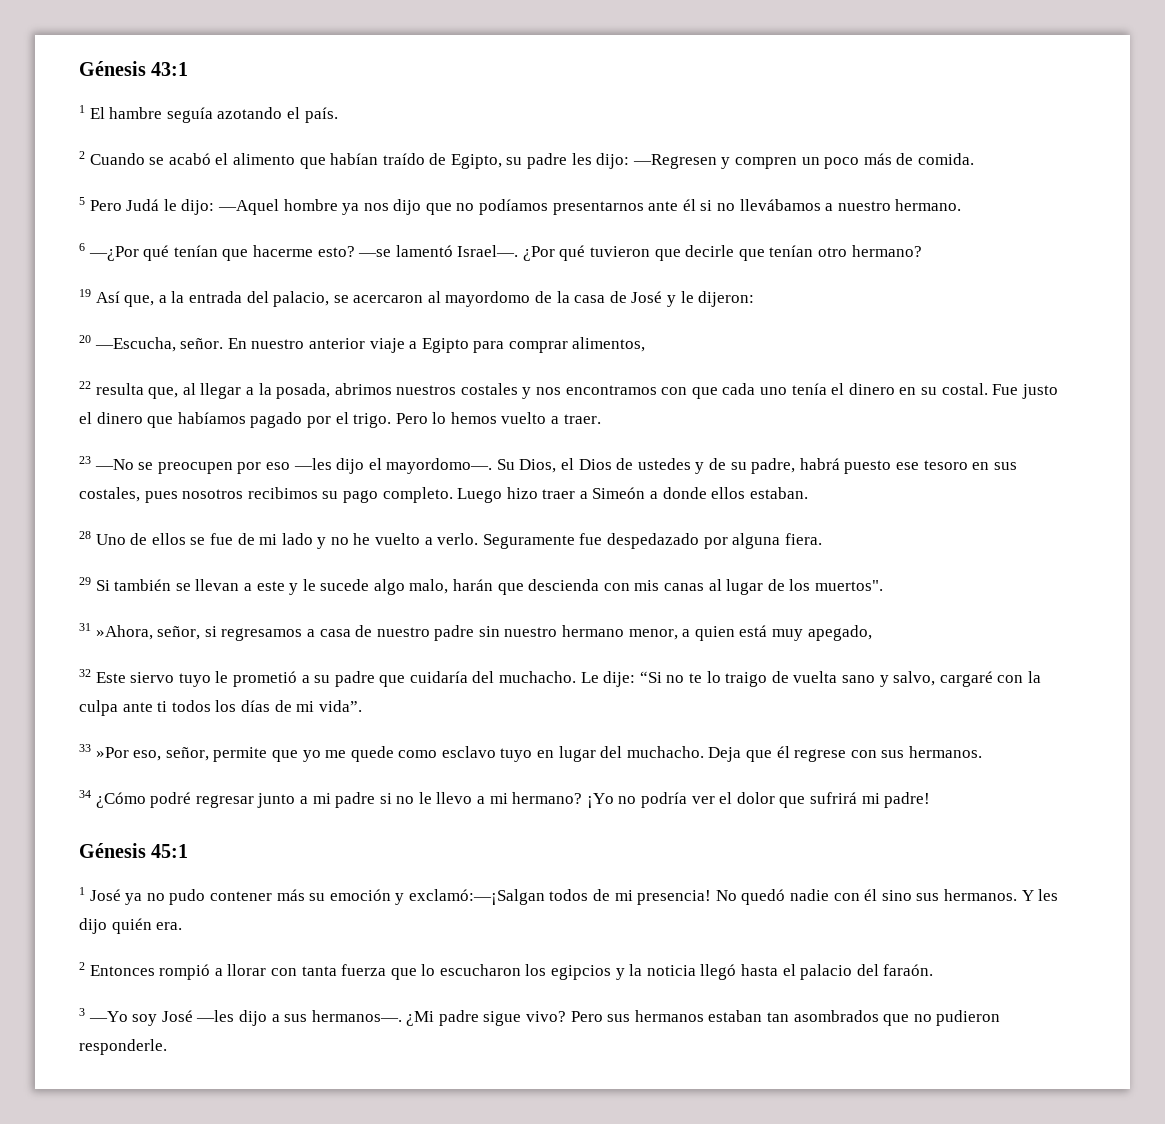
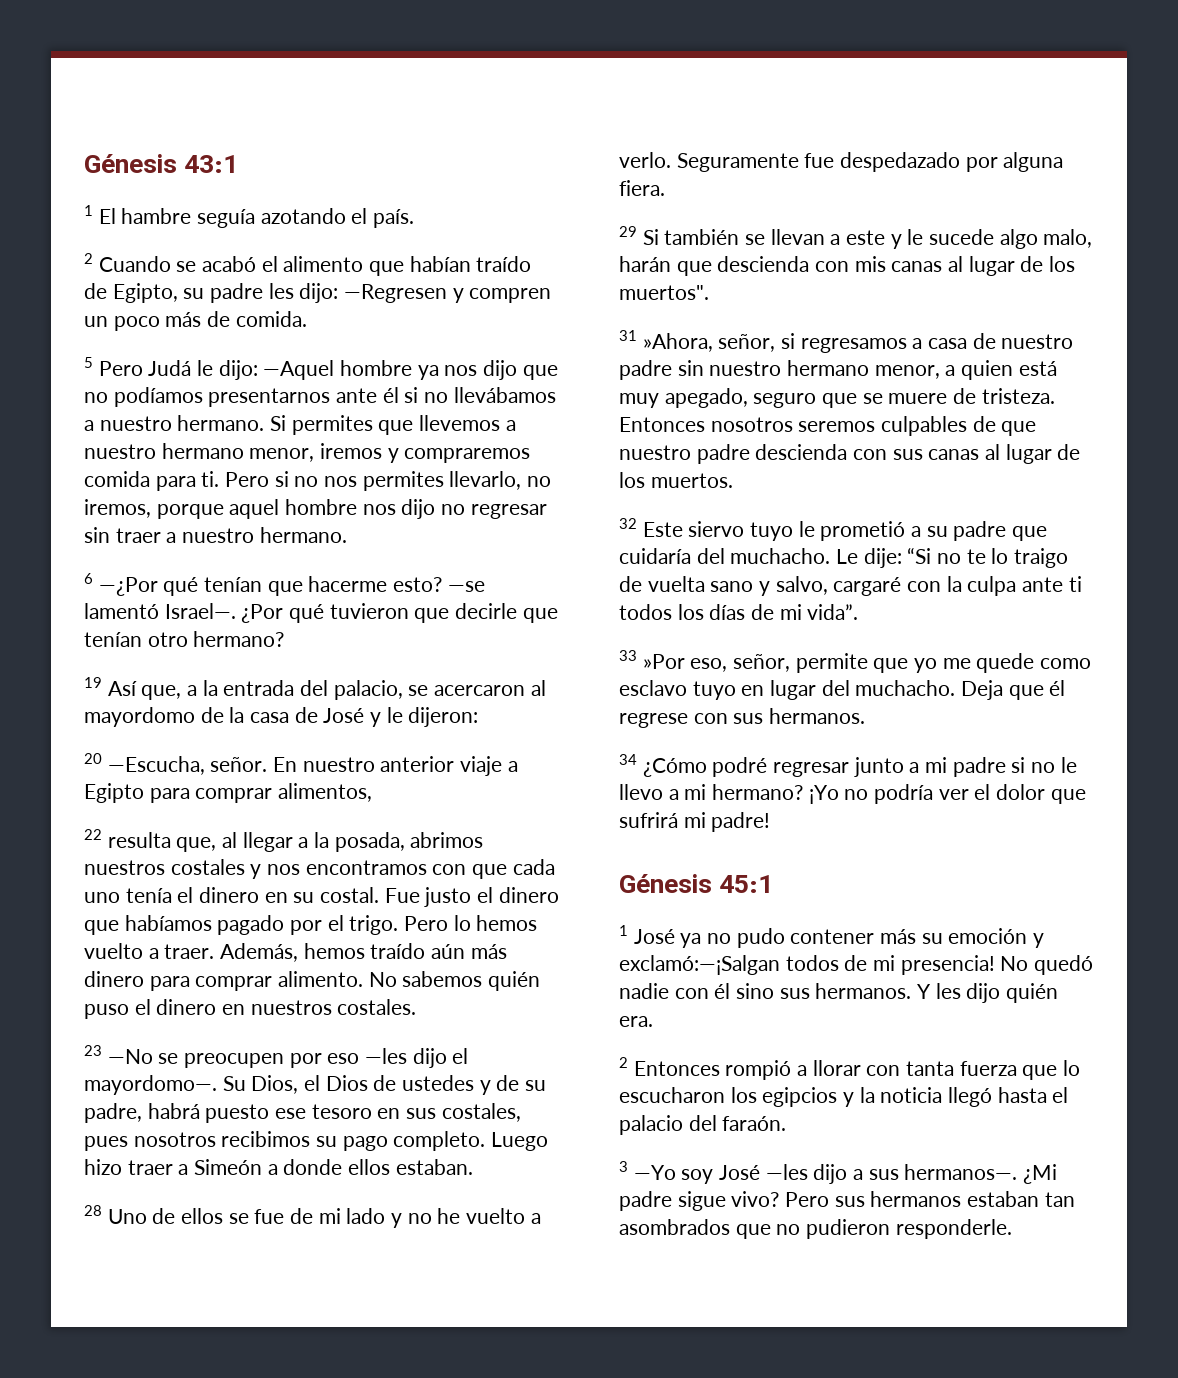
+ Si permites que llevemos a nuestro hermano menor, iremos y compraremos comida para ti. Pero si no nos permites llevarlo, no iremos, porque aquel hombre nos dijo no regresar sin traer a nuestro hermano.
+ Además, hemos traído aún más dinero para comprar alimento. No sabemos quién puso el dinero en nuestros costales.
- 31 »Ahora, señor, si regresamos a casa de nuestro padre sin nuestro hermano menor, a quien está muy apegado,
+ 31 »Ahora, señor, si regresamos a casa de nuestro padre sin nuestro hermano menor, a quien está muy apegado, seguro que se muere de tristeza. Entonces nosotros seremos culpables de que nuestro padre descienda con sus canas al lugar de los muertos.

